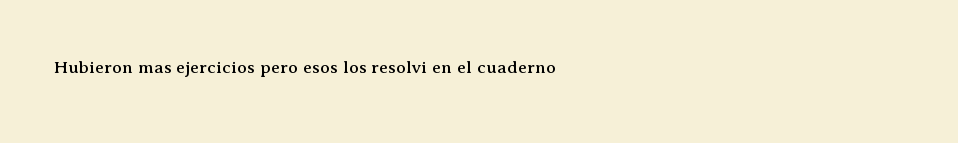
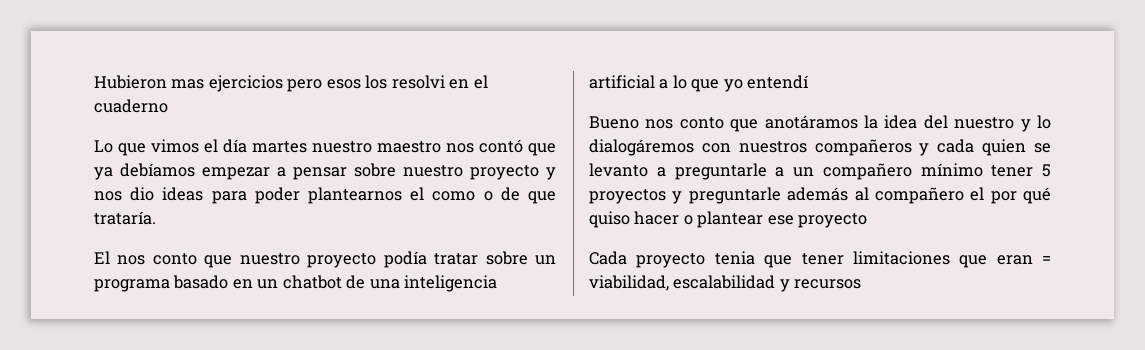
+ Lo que vimos el día martes nuestro maestro nos contó que ya debíamos empezar a pensar sobre nuestro proyecto y nos dio ideas para poder plantearnos el como o de que trataría.
+ El nos conto que nuestro proyecto podía tratar sobre un programa basado en un chatbot de una inteligencia artificial a lo que yo entendí
+ Bueno nos conto que anotáramos la idea del nuestro y lo dialogáremos con nuestros compañeros y cada quien se levanto a preguntarle a un compañero mínimo tener 5 proyectos y preguntarle además al compañero el por qué quiso hacer o plantear ese proyecto
+ Cada proyecto tenia que tener limitaciones que eran = viabilidad, escalabilidad y recursos

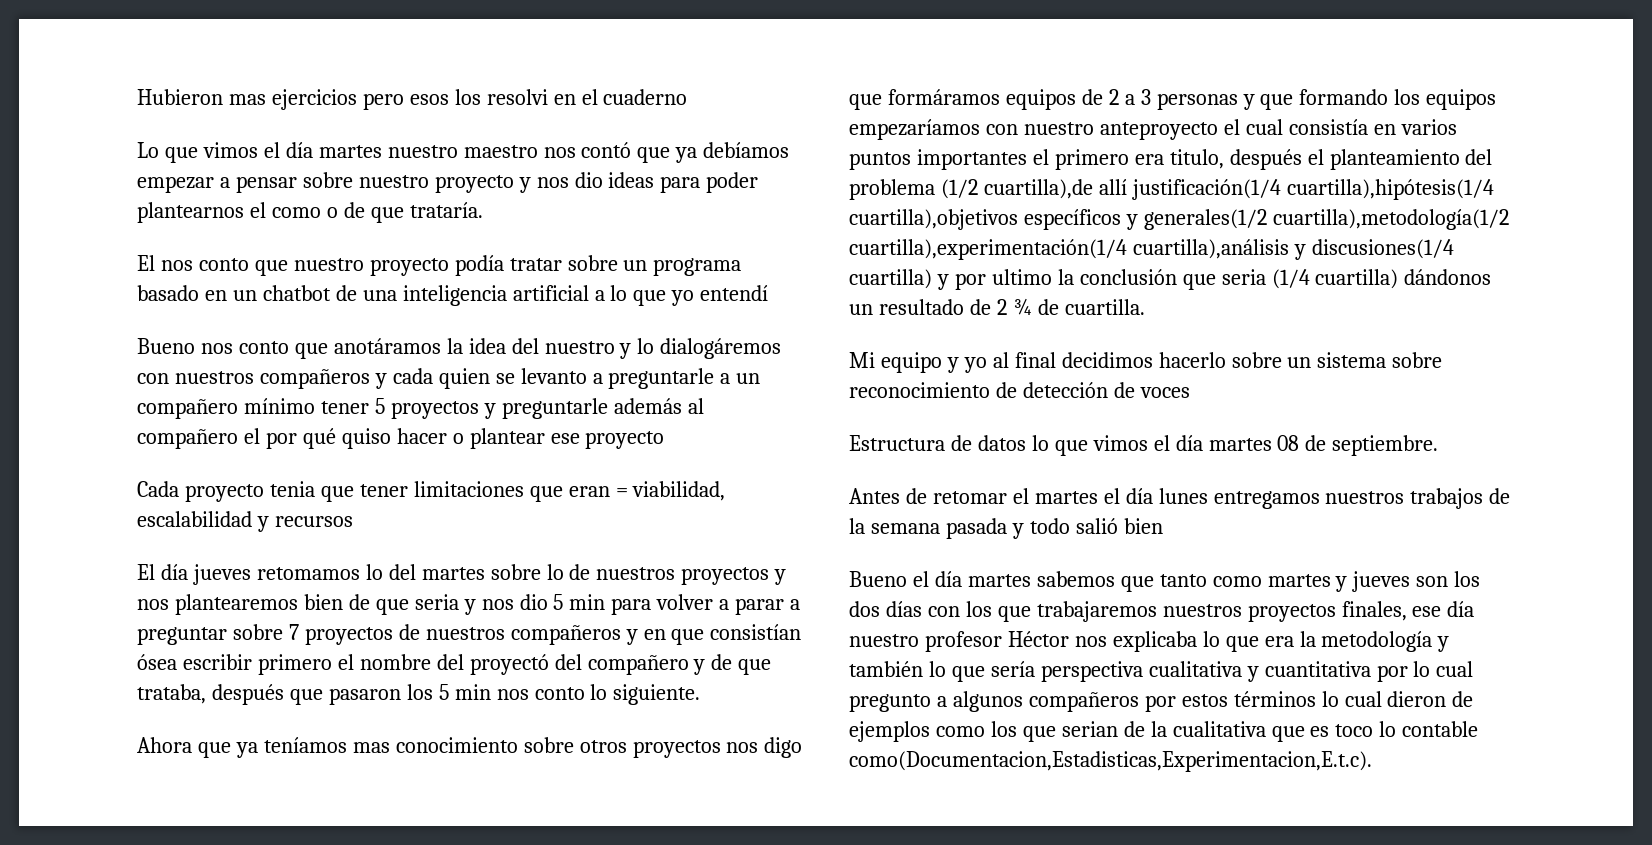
+ El día jueves retomamos lo del martes sobre lo de nuestros proyectos y nos plantearemos bien de que seria y nos dio 5 min para volver a parar a preguntar sobre 7 proyectos de nuestros compañeros y en que consistían ósea escribir primero el nombre del proyectó del compañero y de que trataba, después que pasaron los 5 min nos conto lo siguiente.
+ Ahora que ya teníamos mas conocimiento sobre otros proyectos nos digo que formáramos equipos de 2 a 3 personas y que formando los equipos empezaríamos con nuestro anteproyecto el cual consistía en varios puntos importantes el primero era titulo, después el planteamiento del problema (1/2 cuartilla),de allí justificación(1/4 cuartilla),hipótesis(1/4 cuartilla),objetivos específicos y generales(1/2 cuartilla),metodología(1/2 cuartilla),experimentación(1/4 cuartilla),análisis y discusiones(1/4 cuartilla) y por ultimo la conclusión que seria (1/4 cuartilla) dándonos un resultado de 2 ¾ de cuartilla.
+ Mi equipo y yo al final decidimos hacerlo sobre un sistema sobre reconocimiento de detección de voces
+ Estructura de datos lo que vimos el día martes 08 de septiembre.
+ Antes de retomar el martes el día lunes entregamos nuestros trabajos de la semana pasada y todo salió bien
+ Bueno el día martes sabemos que tanto como martes y jueves son los dos días con los que trabajaremos nuestros proyectos finales, ese día nuestro profesor Héctor nos explicaba lo que era la metodología y también lo que sería perspectiva cualitativa y cuantitativa por lo cual pregunto a algunos compañeros por estos términos lo cual dieron de ejemplos como los que serian de la cualitativa que es toco lo contable como(Documentacion,Estadisticas,Experimentacion,E.t.c).

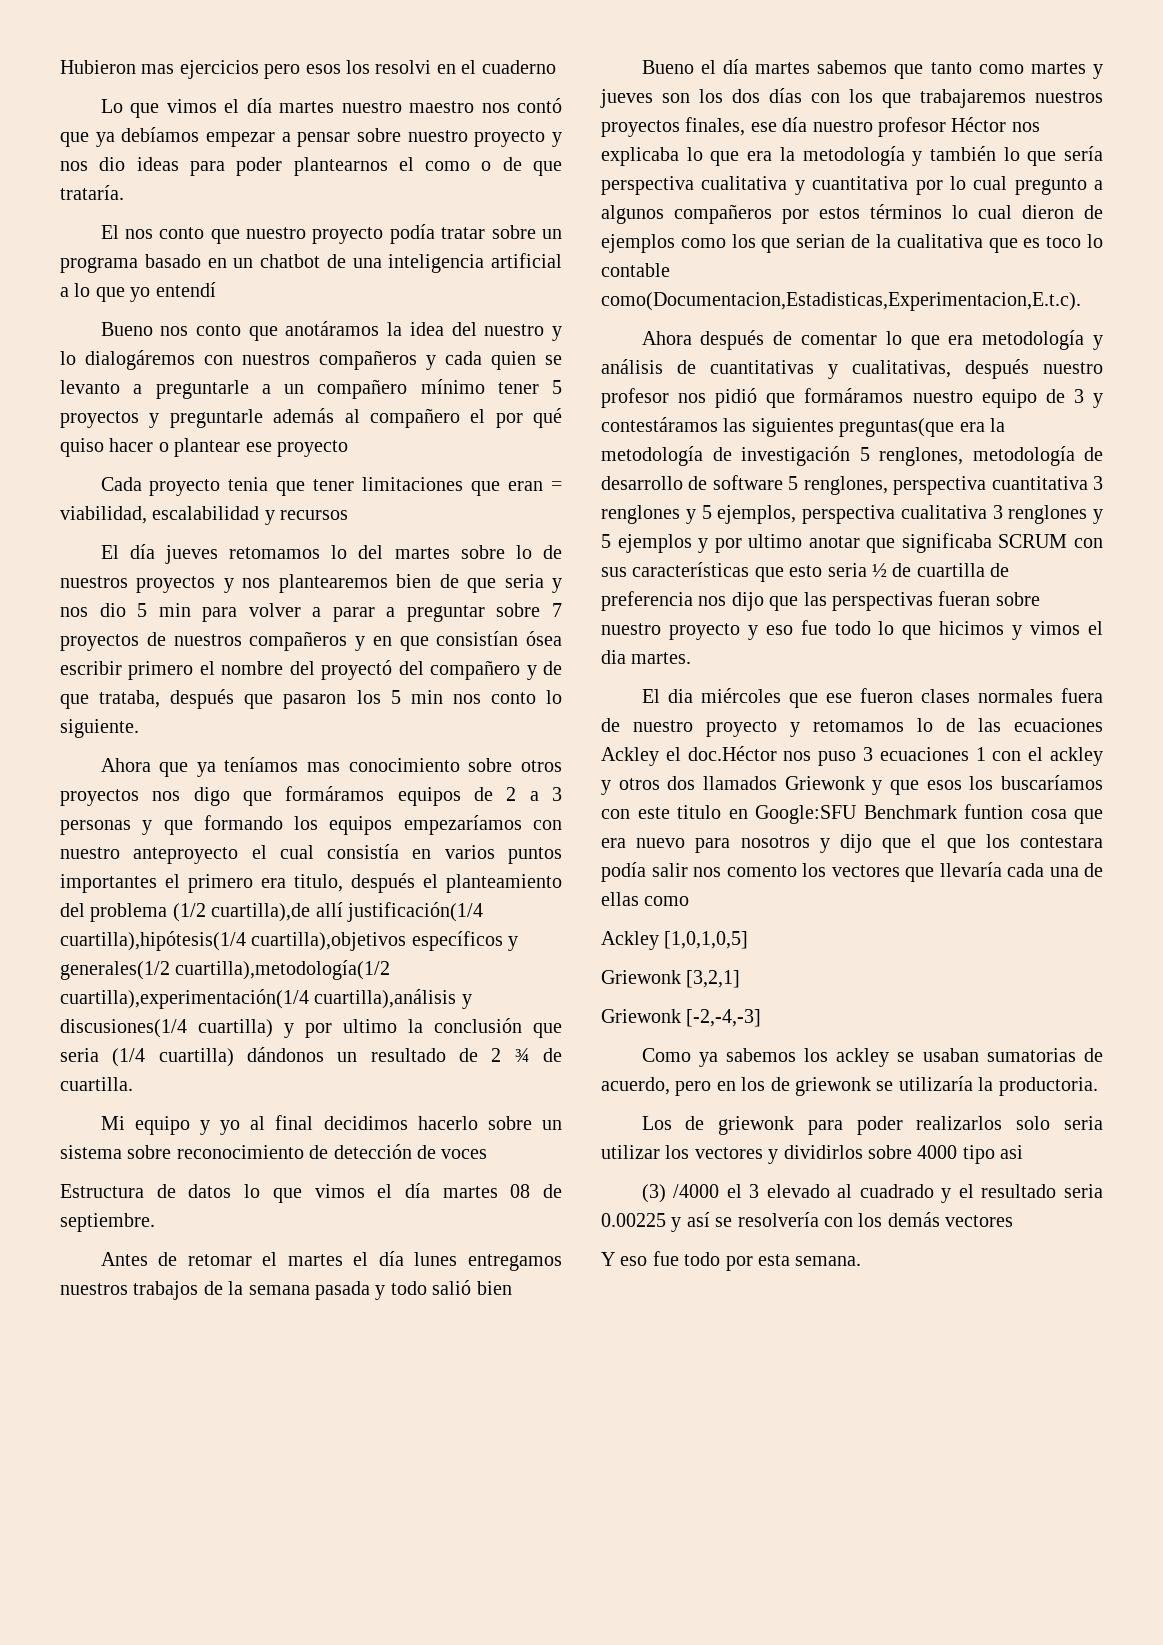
+ Ahora después de comentar lo que era metodología y análisis de cuantitativas y cualitativas, después nuestro profesor nos pidió que formáramos nuestro equipo de 3 y contestáramos las siguientes preguntas(que era la metodología de investigación 5 renglones, metodología de desarrollo de software 5 renglones, perspectiva cuantitativa 3 renglones y 5 ejemplos, perspectiva cualitativa 3 renglones y 5 ejemplos y por ultimo anotar que significaba SCRUM con sus características que esto seria ½ de cuartilla de preferencia nos dijo que las perspectivas fueran sobre nuestro proyecto y eso fue todo lo que hicimos y vimos el dia martes.
+ El dia miércoles que ese fueron clases normales fuera de nuestro proyecto y retomamos lo de las ecuaciones Ackley el doc.Héctor nos puso 3 ecuaciones 1 con el ackley y otros dos llamados Griewonk y que esos los buscaríamos con este titulo en Google:SFU Benchmark funtion cosa que era nuevo para nosotros y dijo que el que los contestara podía salir nos comento los vectores que llevaría cada una de ellas como
+ Ackley [1,0,1,0,5]
+ Griewonk [3,2,1]
+ Griewonk [-2,-4,-3]
+ Como ya sabemos los ackley se usaban sumatorias de acuerdo, pero en los de griewonk se utilizaría la productoria.
+ Los de griewonk para poder realizarlos solo seria utilizar los vectores y dividirlos sobre 4000 tipo asi
+ (3) /4000 el 3 elevado al cuadrado y el resultado seria 0.00225 y así se resolvería con los demás vectores
+ Y eso fue todo por esta semana.

